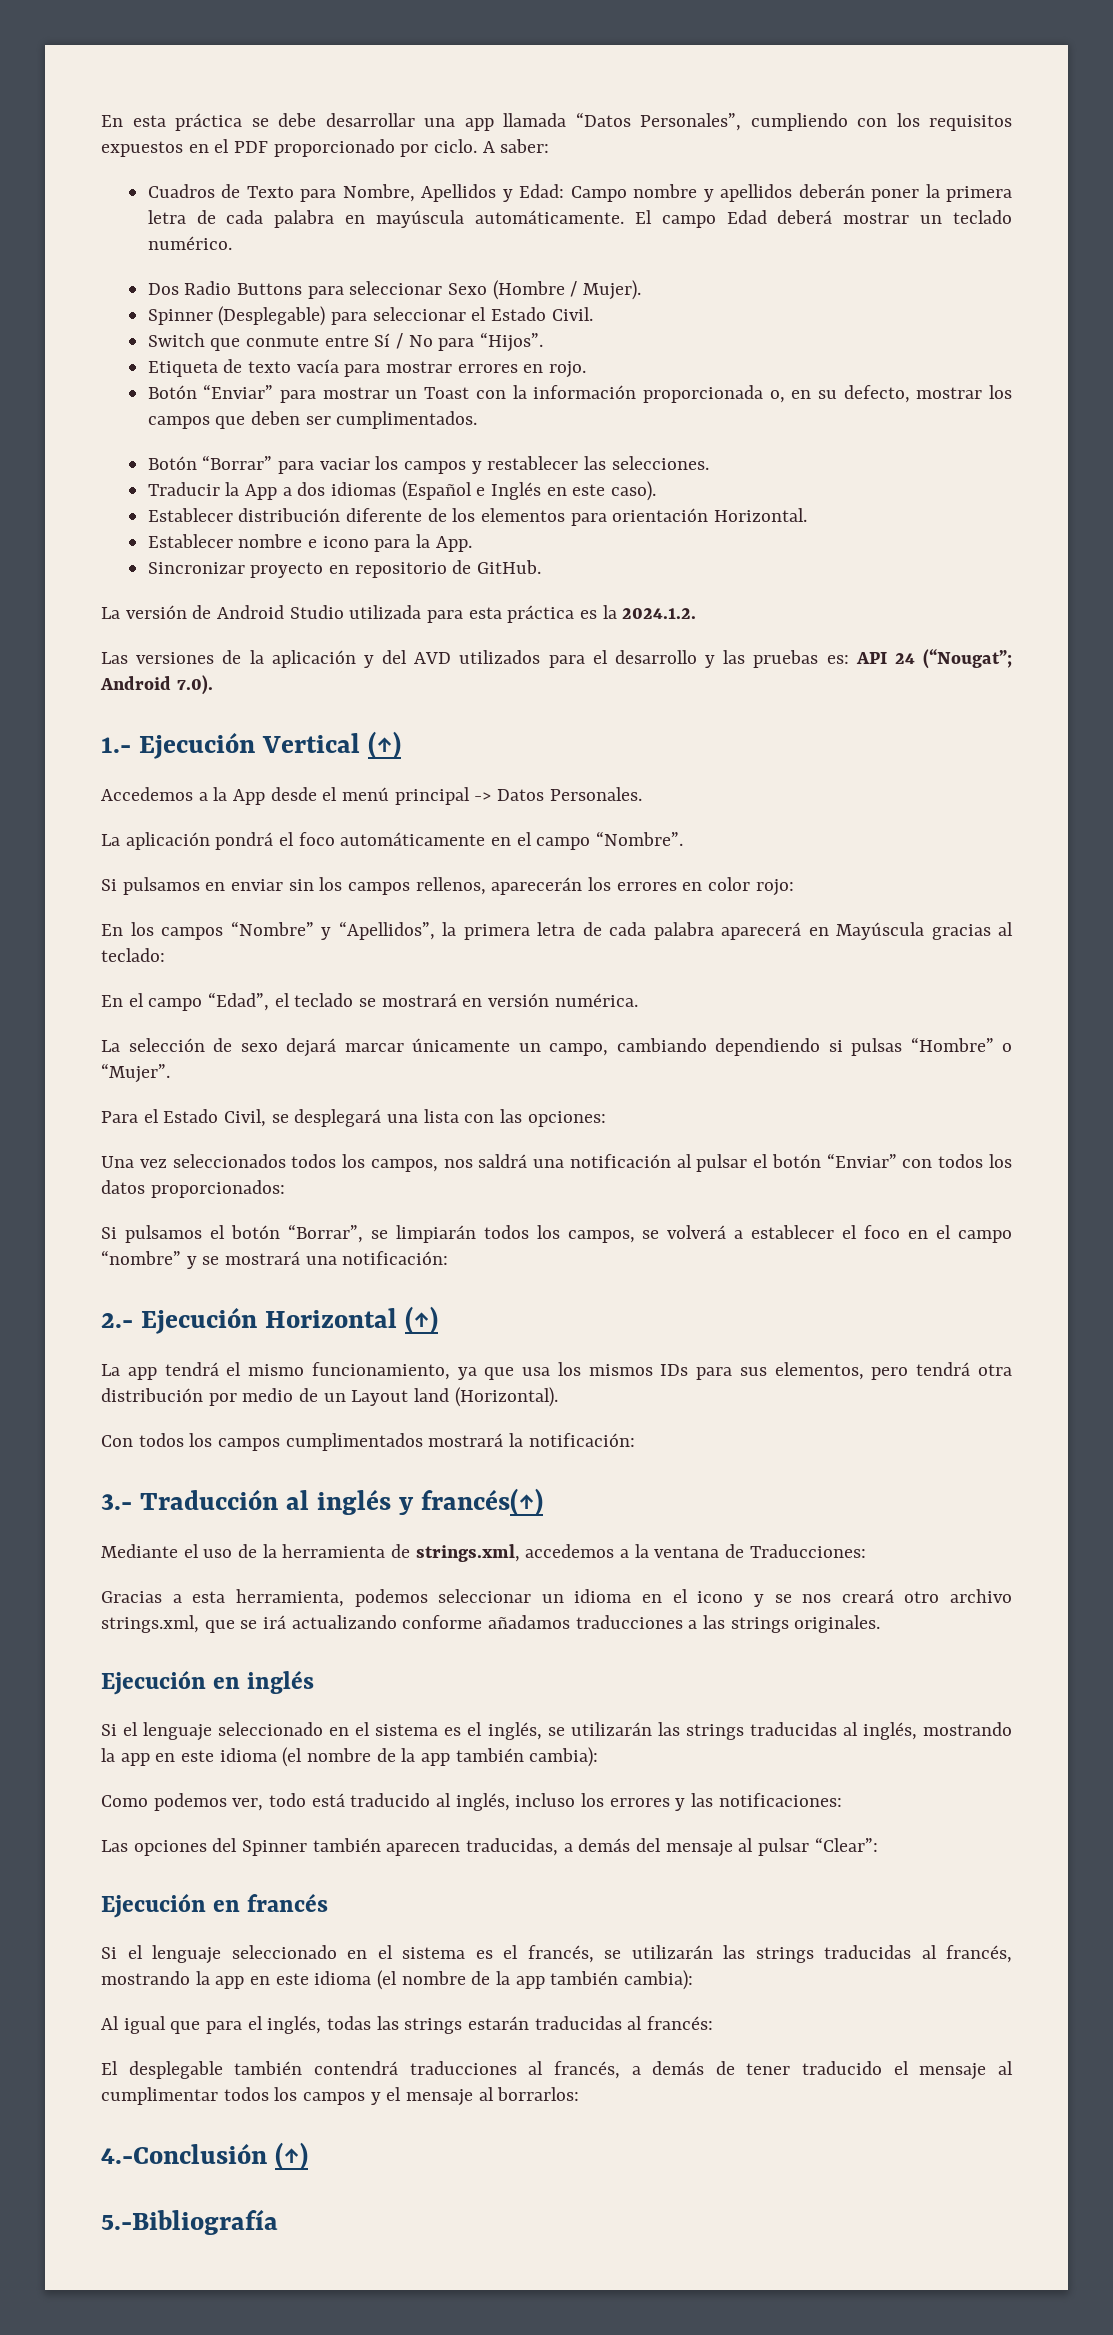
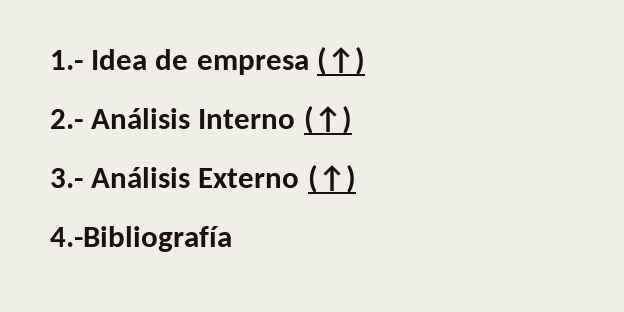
- En esta práctica se debe desarrollar una app llamada “Datos Personales”, cumpliendo con los requisitos expuestos en el PDF proporcionado por ciclo. A saber:
- Cuadros de Texto para Nombre, Apellidos y Edad: Campo nombre y apellidos deberán poner la primera letra de cada palabra en mayúscula automáticamente. El campo Edad deberá mostrar un teclado numérico.
- Dos Radio Buttons para seleccionar Sexo (Hombre / Mujer).
- Spinner (Desplegable) para seleccionar el Estado Civil.
- Switch que conmute entre Sí / No para “Hijos”.
- Etiqueta de texto vacía para mostrar errores en rojo.
- Botón “Enviar” para mostrar un Toast con la información proporcionada o, en su defecto, mostrar los campos que deben ser cumplimentados.
- Botón “Borrar” para vaciar los campos y restablecer las selecciones.
- Traducir la App a dos idiomas (Español e Inglés en este caso).
- Establecer distribución diferente de los elementos para orientación Horizontal.
- Establecer nombre e icono para la App.
- Sincronizar proyecto en repositorio de GitHub.
- La versión de Android Studio utilizada para esta práctica es la 2024.1.2.
- Las versiones de la aplicación y del AVD utilizados para el desarrollo y las pruebas es: API 24 (“Nougat”; Android 7.0).
- 1.- Ejecución Vertical (↑)
- Accedemos a la App desde el menú principal -> Datos Personales.
- La aplicación pondrá el foco automáticamente en el campo “Nombre”.
- Si pulsamos en enviar sin los campos rellenos, aparecerán los errores en color rojo:
- En los campos “Nombre” y “Apellidos”, la primera letra de cada palabra aparecerá en Mayúscula gracias al teclado:
- En el campo “Edad”, el teclado se mostrará en versión numérica.
- La selección de sexo dejará marcar únicamente un campo, cambiando dependiendo si pulsas “Hombre” o “Mujer”.
- Para el Estado Civil, se desplegará una lista con las opciones:
- Una vez seleccionados todos los campos, nos saldrá una notificación al pulsar el botón “Enviar” con todos los datos proporcionados:
- Si pulsamos el botón “Borrar”, se limpiarán todos los campos, se volverá a establecer el foco en el campo “nombre” y se mostrará una notificación:
+ 1.- Idea de empresa (↑)
- 2.- Ejecución Horizontal (↑)
- La app tendrá el mismo funcionamiento, ya que usa los mismos IDs para sus elementos, pero tendrá otra distribución por medio de un Layout land (Horizontal).
- Con todos los campos cumplimentados mostrará la notificación:
- 3.- Traducción al inglés y francés(↑)
- Mediante el uso de la herramienta de strings.xml, accedemos a la ventana de Traducciones:
- Gracias a esta herramienta, podemos seleccionar un idioma en el icono y se nos creará otro archivo strings.xml, que se irá actualizando conforme añadamos traducciones a las strings originales.
- Ejecución en inglés
- Si el lenguaje seleccionado en el sistema es el inglés, se utilizarán las strings traducidas al inglés, mostrando la app en este idioma (el nombre de la app también cambia):
- Como podemos ver, todo está traducido al inglés, incluso los errores y las notificaciones:
- Las opciones del Spinner también aparecen traducidas, a demás del mensaje al pulsar “Clear”:
- Ejecución en francés
- Si el lenguaje seleccionado en el sistema es el francés, se utilizarán las strings traducidas al francés, mostrando la app en este idioma (el nombre de la app también cambia):
- Al igual que para el inglés, todas las strings estarán traducidas al francés:
- El desplegable también contendrá traducciones al francés, a demás de tener traducido el mensaje al cumplimentar todos los campos y el mensaje al borrarlos:
- 4.-Conclusión (↑)
- 5.-Bibliografía
+ 2.- Análisis Interno (↑)
+ 3.- Análisis Externo (↑)
+ 4.-Bibliografía

